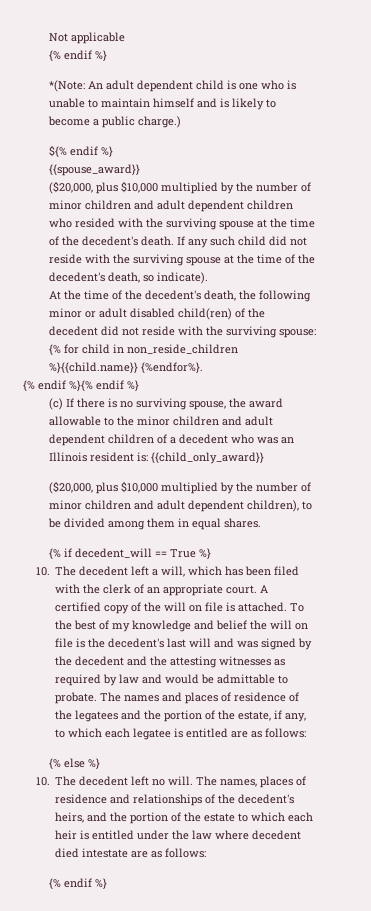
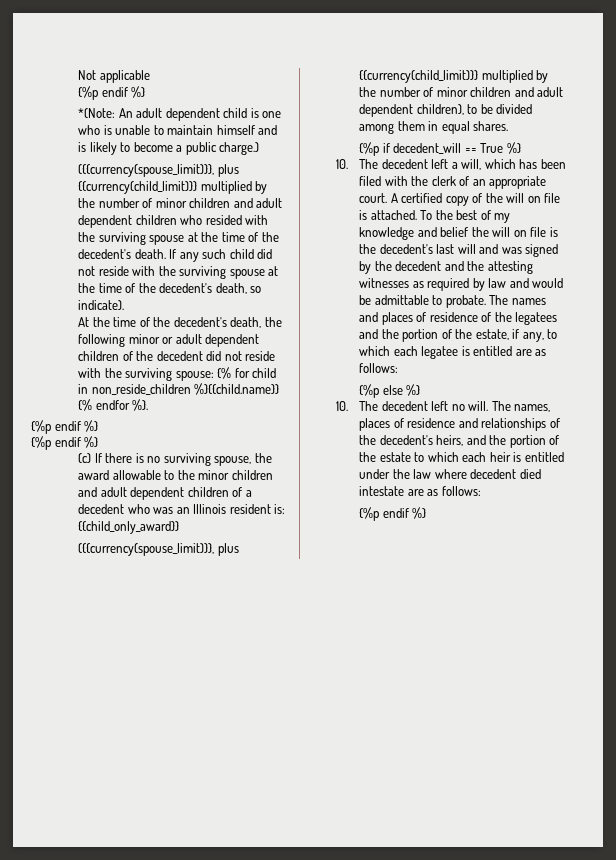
  Not applicable
- {% endif %}
+ {%p endif %}
- ${% endif %}
- {{spouse_award}}
- ($20,000, plus $10,000 multiplied by the number of minor children and adult dependent children who resided with the surviving spouse at the time of the decedent's death.
+ ({{currency(spouse_limit)}}, plus {{currency(child_limit)}} multiplied by the number of minor children and adult dependent children who resided with the surviving spouse at the time of the decedent's death.
- At the time of the decedent's death, the following minor or adult disabled child(ren) of the decedent did not reside with the surviving spouse: {% for child in non_reside_children %}{{child.name}} {%endfor%}.
- {% endif %}{% endif %}
+ At the time of the decedent's death, the following minor or adult dependent children of the decedent did not reside with the surviving spouse: {% for child in non_reside_children %}{{child.name}} {% endfor %}.
+ {%p endif %}
+ {%p endif %}
- ($20,000, plus $10,000 multiplied by the number of minor children and adult dependent children), to be divided among them in equal shares.
+ ({{currency(spouse_limit)}}, plus {{currency(child_limit)}} multiplied by the number of minor children and adult dependent children), to be divided among them in equal shares.
- {% if decedent_will == True %}
+ {%p if decedent_will == True %}
- {% else %}
+ {%p else %}
  The names, places of residence and relationships of the decedent's heirs, and the portion of the estate to which each heir is entitled under the law where decedent died intestate are as follows:
- {% endif %}
+ {%p endif %}

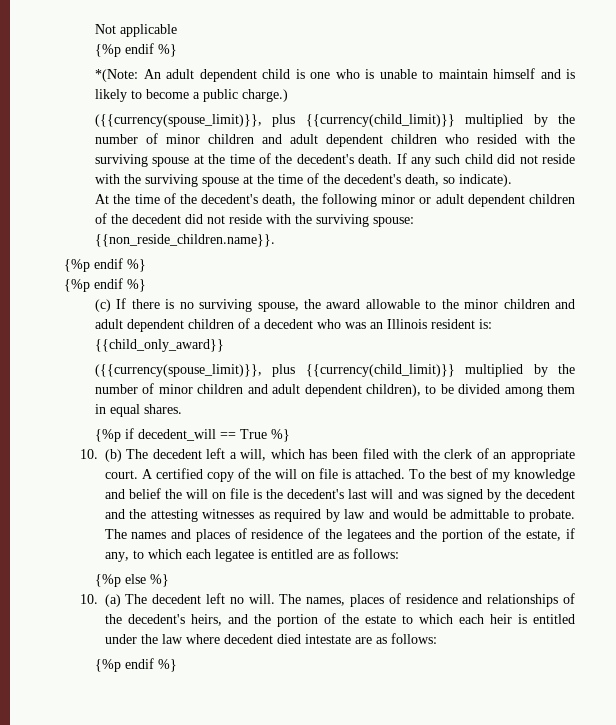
- At the time of the decedent's death, the following minor or adult dependent children of the decedent did not reside with the surviving spouse: {% for child in non_reside_children %}{{child.name}} {% endfor %}.
+ At the time of the decedent's death, the following minor or adult dependent children of the decedent did not reside with the surviving spouse: {{non_reside_children.name}}.
- 10. The decedent left a will, which has been filed with the clerk of an appropriate court.
+ 10. (b) The decedent left a will, which has been filed with the clerk of an appropriate court.
- 10. The decedent left no will.
+ 10. (a) The decedent left no will.

